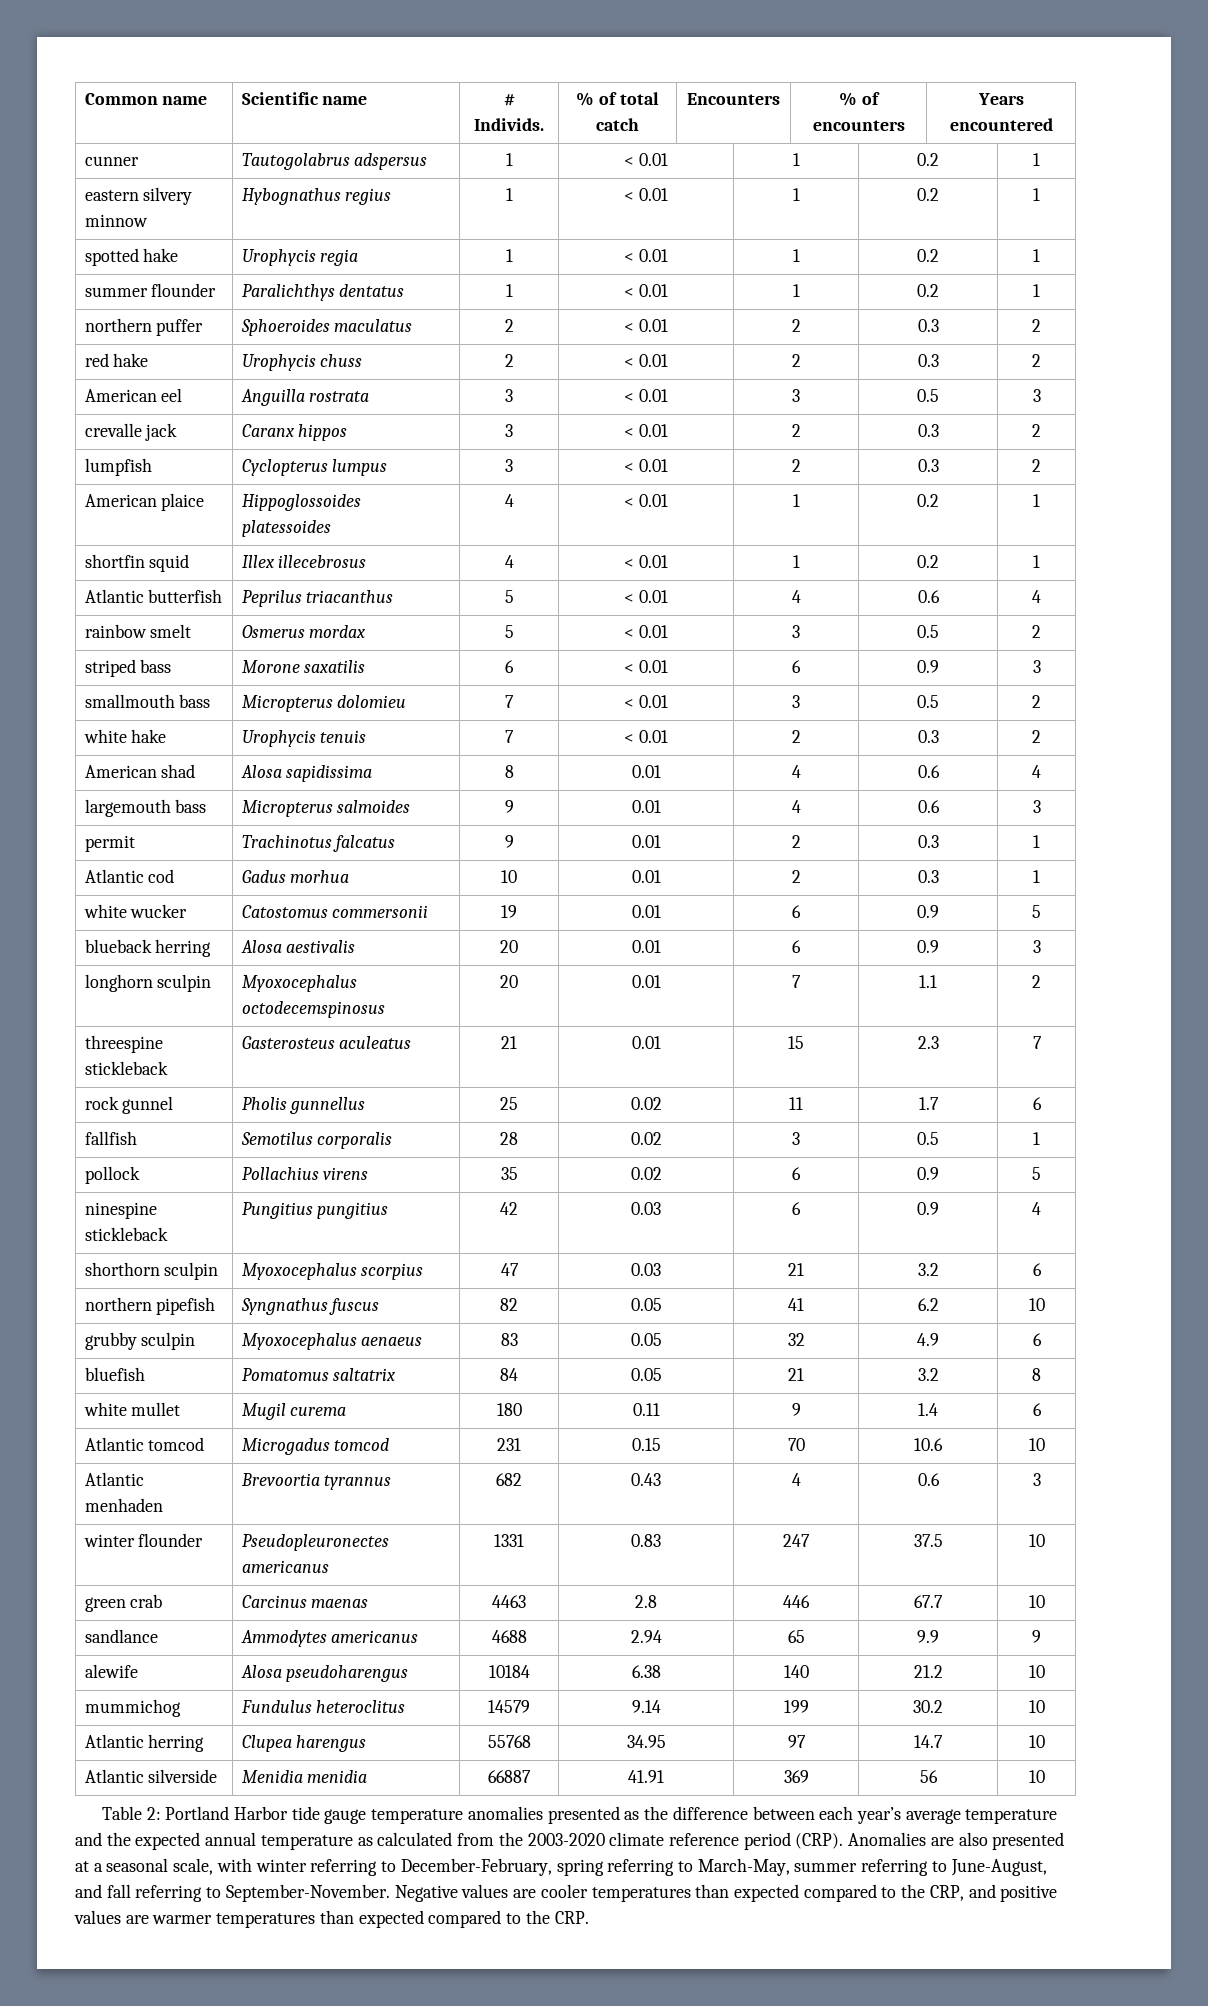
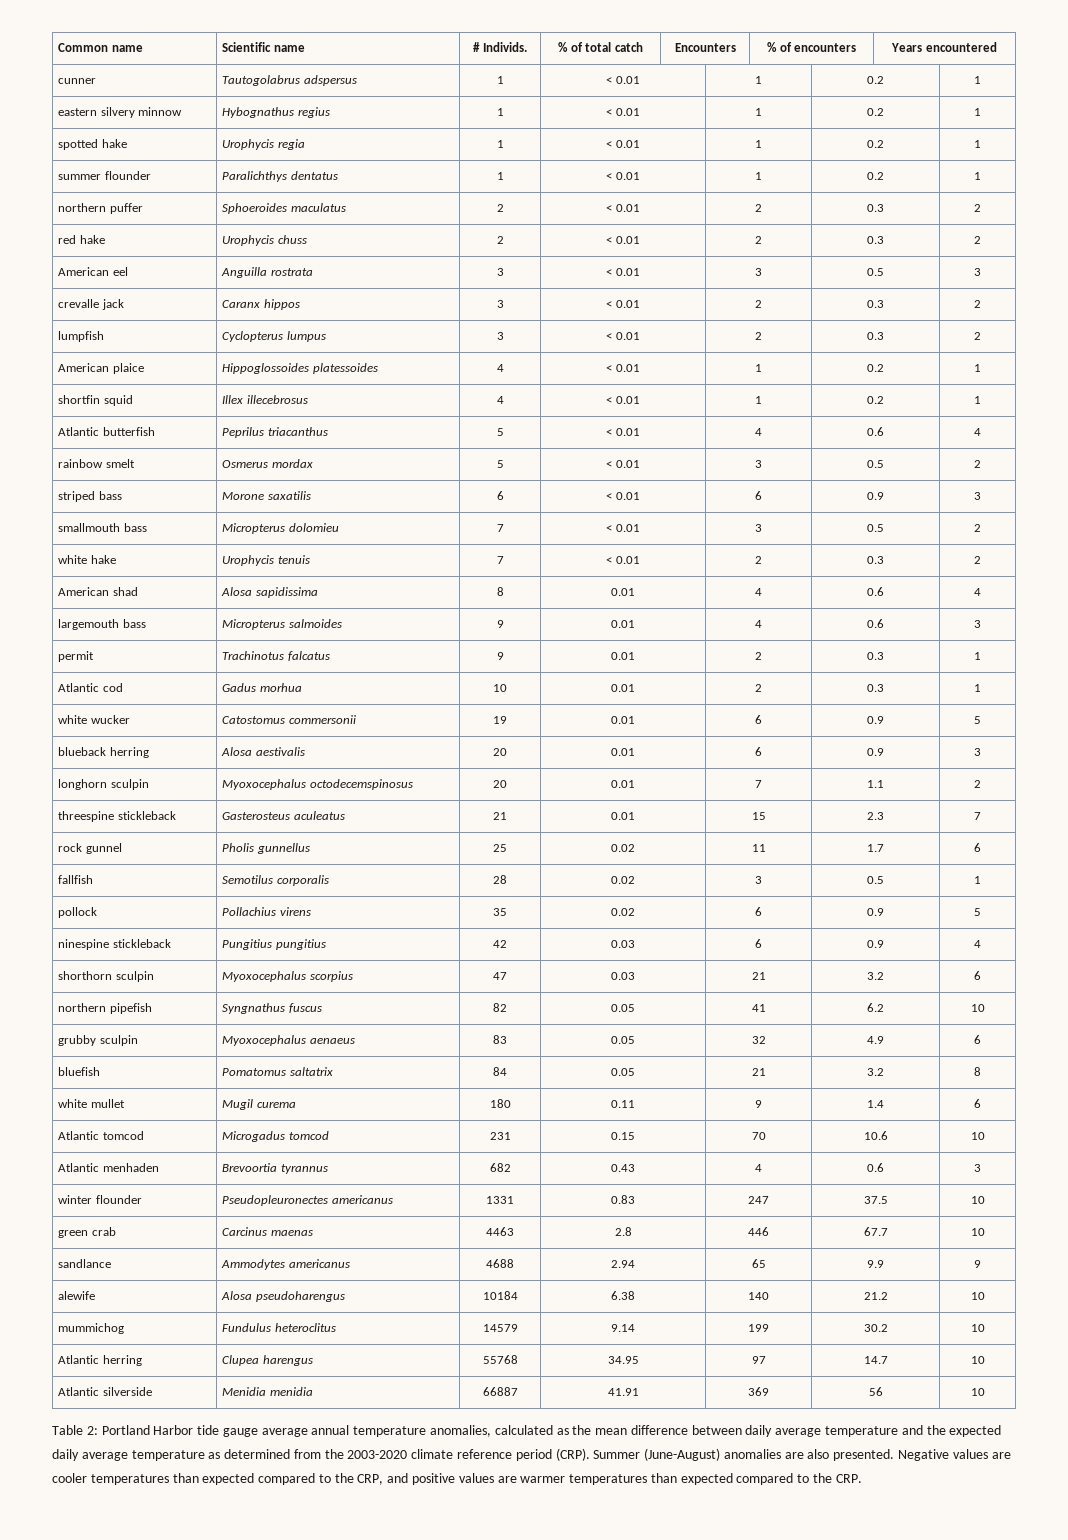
- Table 2: Portland Harbor tide gauge temperature anomalies presented as the difference between each year’s average temperature and the expected annual temperature as calculated from the 2003-2020 climate reference period (CRP).
+ Table 2: Portland Harbor tide gauge average annual temperature anomalies, calculated as the mean difference between daily average temperature and the expected daily average temperature as determined from the 2003-2020 climate reference period (CRP).
- Anomalies are also presented at a seasonal scale, with winter referring to December-February, spring referring to March-May, summer referring to June-August, and fall referring to September-November.
+ Summer (June-August) anomalies are also presented.

